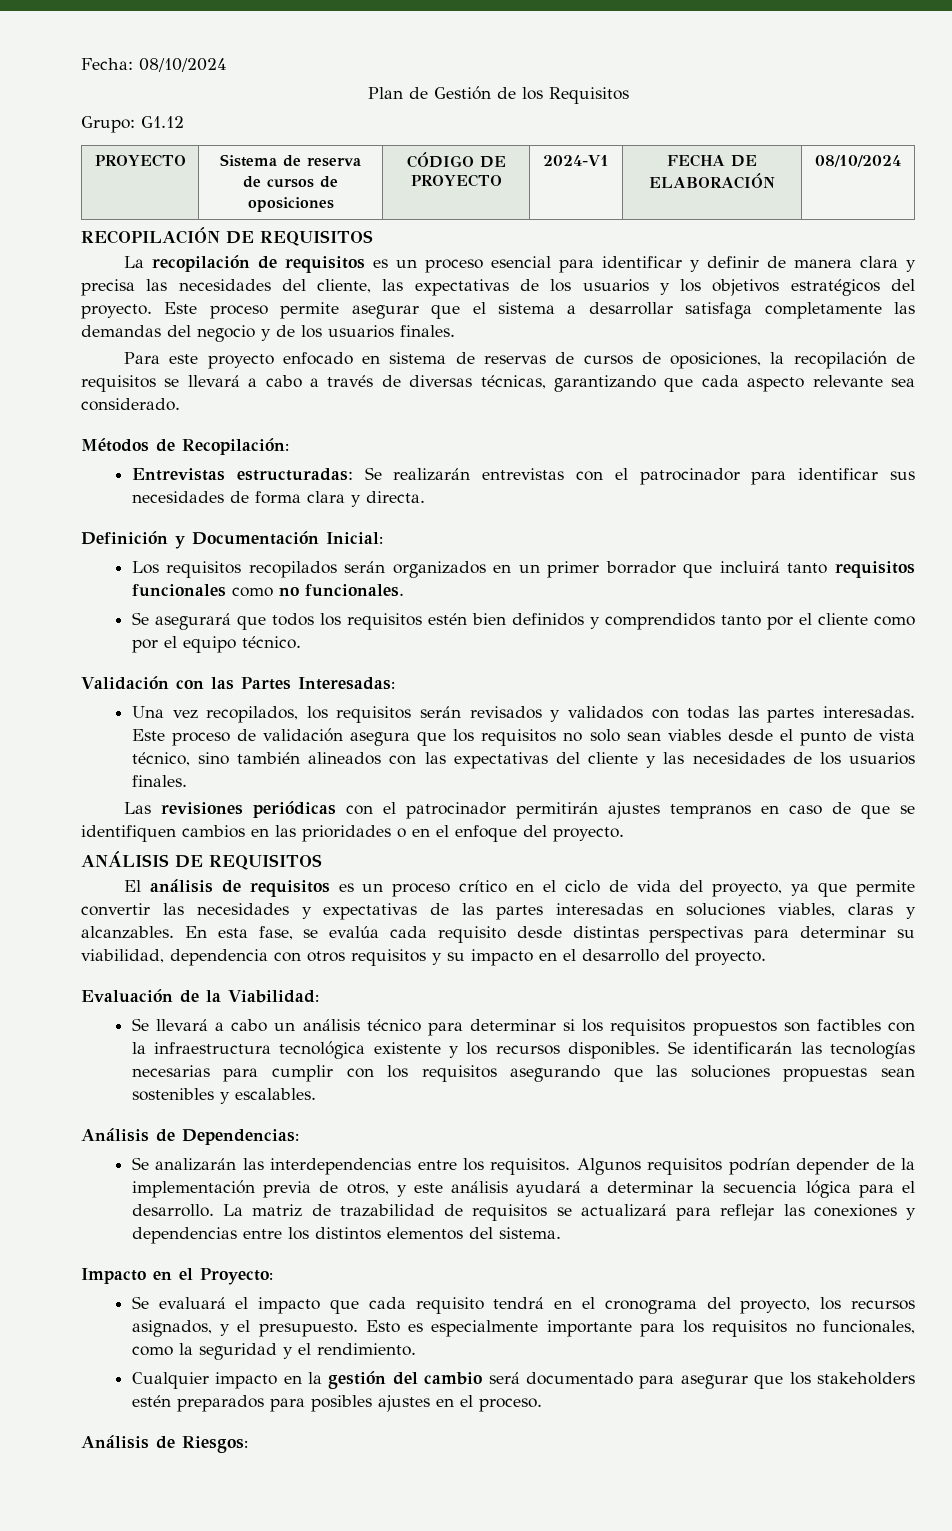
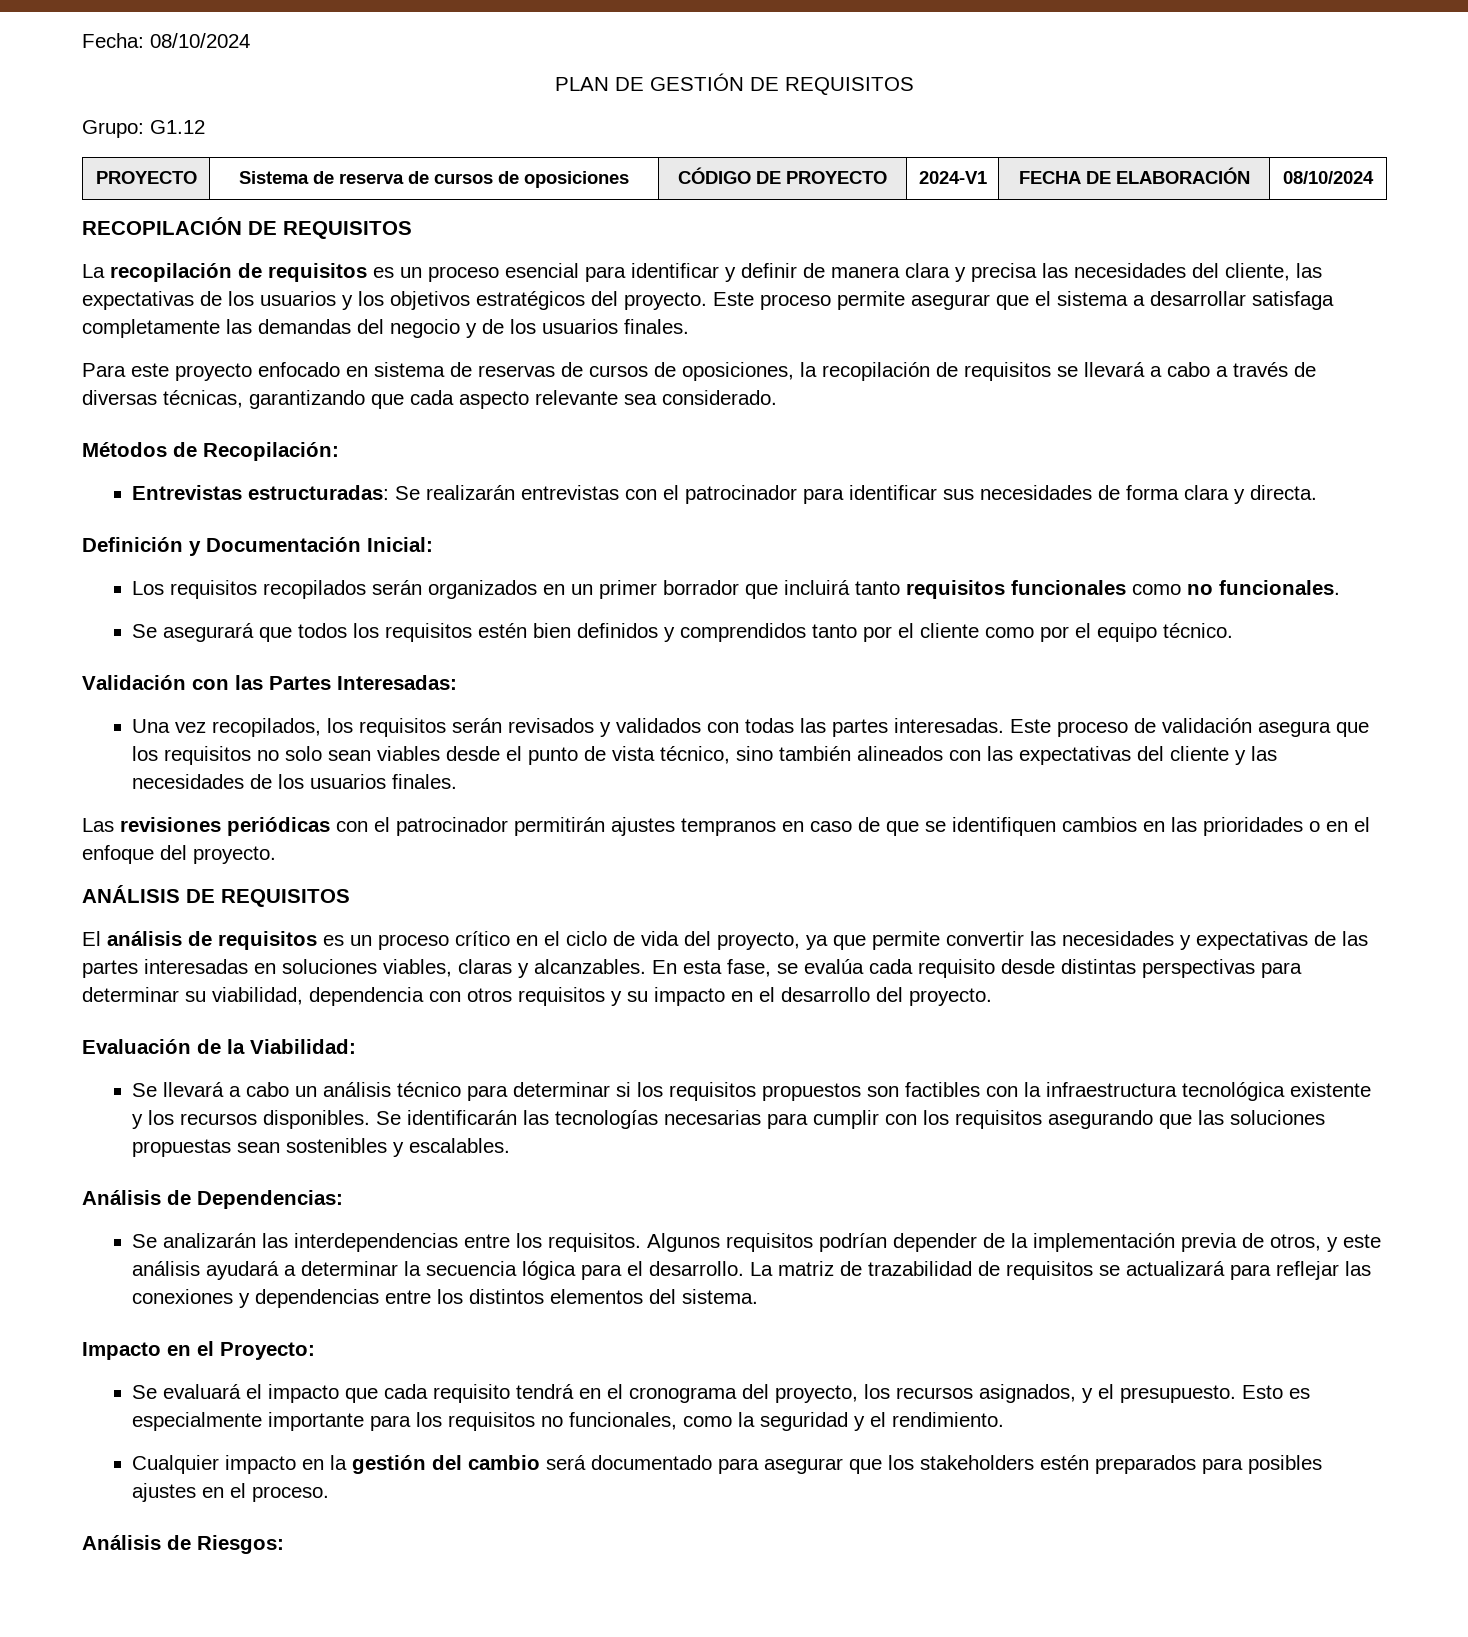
- Plan de Gestión de los Requisitos
+ PLAN DE GESTIÓN DE REQUISITOS

